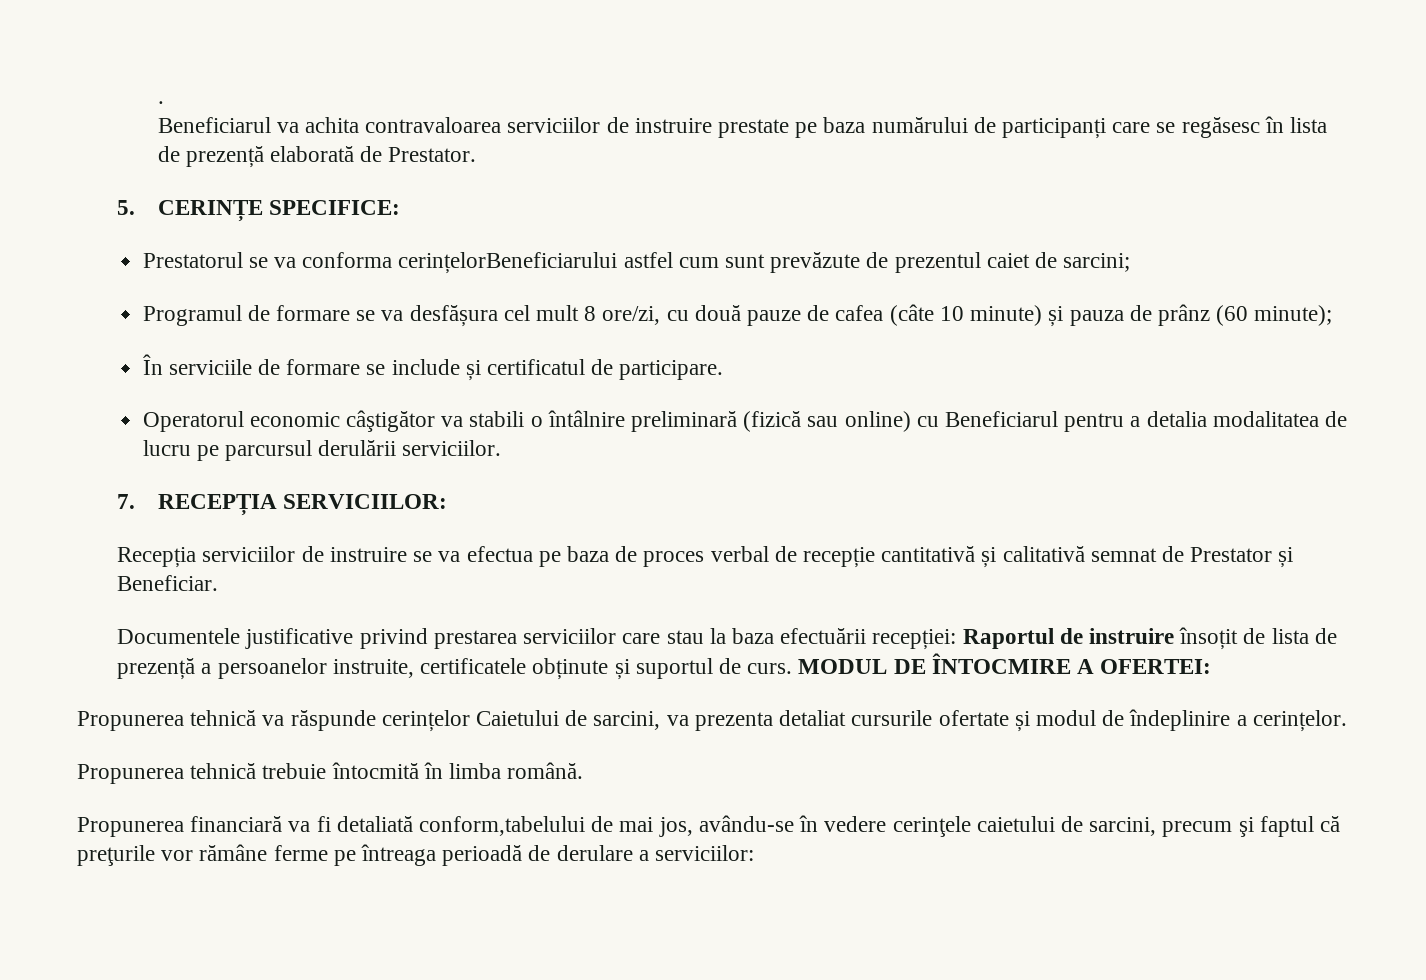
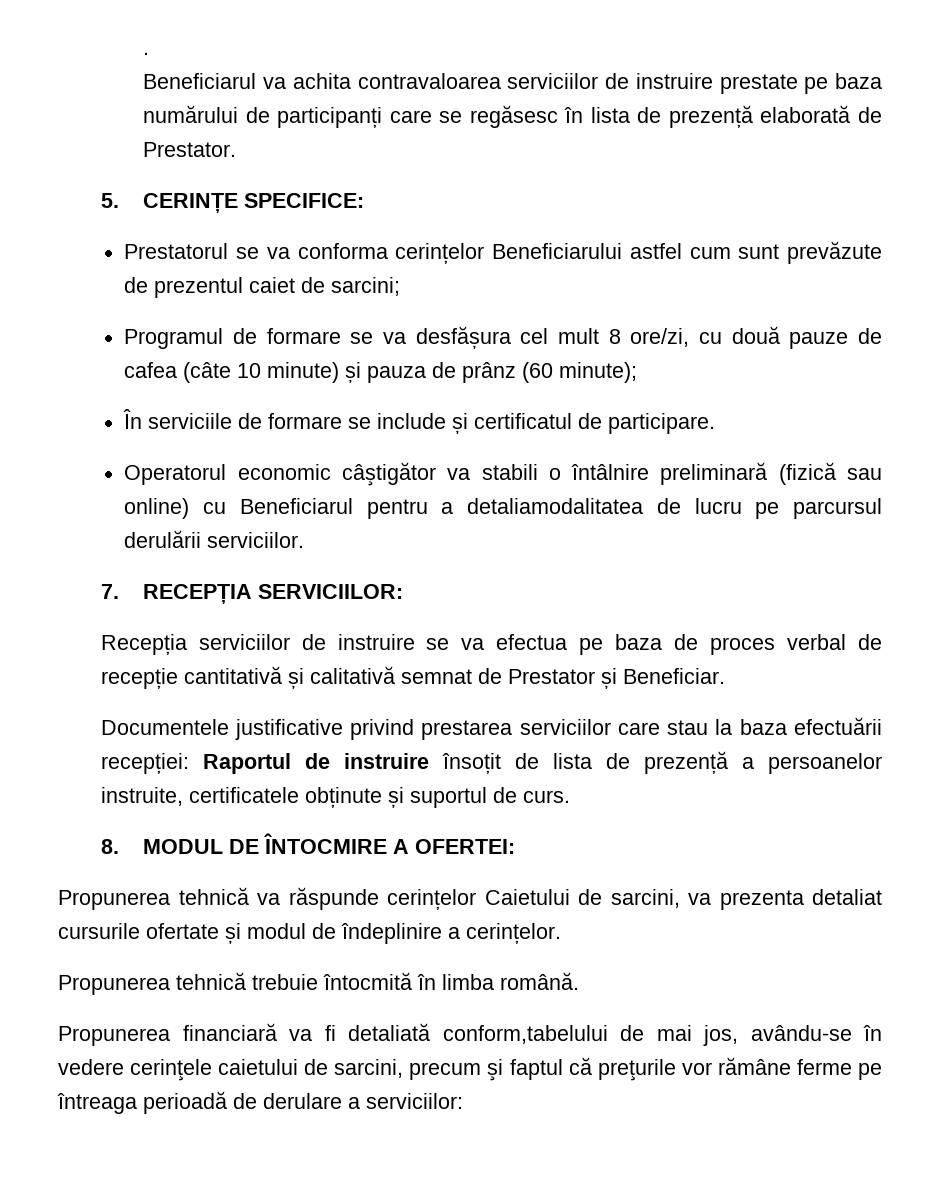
- Prestatorul se va conforma cerințelorBeneficiarului astfel cum sunt prevăzute de prezentul caiet de sarcini;
+ Prestatorul se va conforma cerințelor Beneficiarului astfel cum sunt prevăzute de prezentul caiet de sarcini;
- Operatorul economic câştigător va stabili o întâlnire preliminară (fizică sau online) cu Beneficiarul pentru a detalia modalitatea de lucru pe parcursul derulării serviciilor.
+ Operatorul economic câştigător va stabili o întâlnire preliminară (fizică sau online) cu Beneficiarul pentru a detaliamodalitatea de lucru pe parcursul derulării serviciilor.
- Documentele justificative privind prestarea serviciilor care stau la baza efectuării recepției: Raportul de instruire însoțit de lista de prezență a persoanelor instruite, certificatele obținute și suportul de curs. MODUL DE ÎNTOCMIRE A OFERTEI:
+ Documentele justificative privind prestarea serviciilor care stau la baza efectuării recepției: Raportul de instruire însoțit de lista de prezență a persoanelor instruite, certificatele obținute și suportul de curs.
+ 8. MODUL DE ÎNTOCMIRE A OFERTEI:

